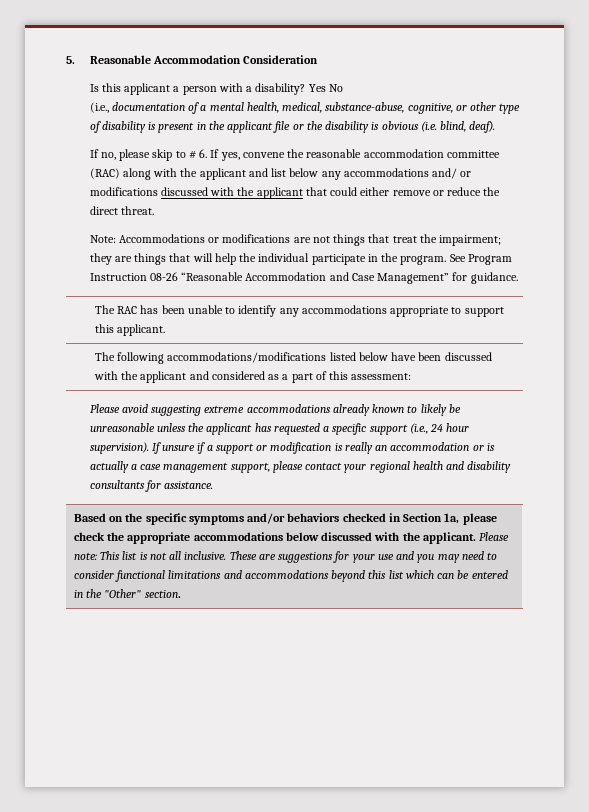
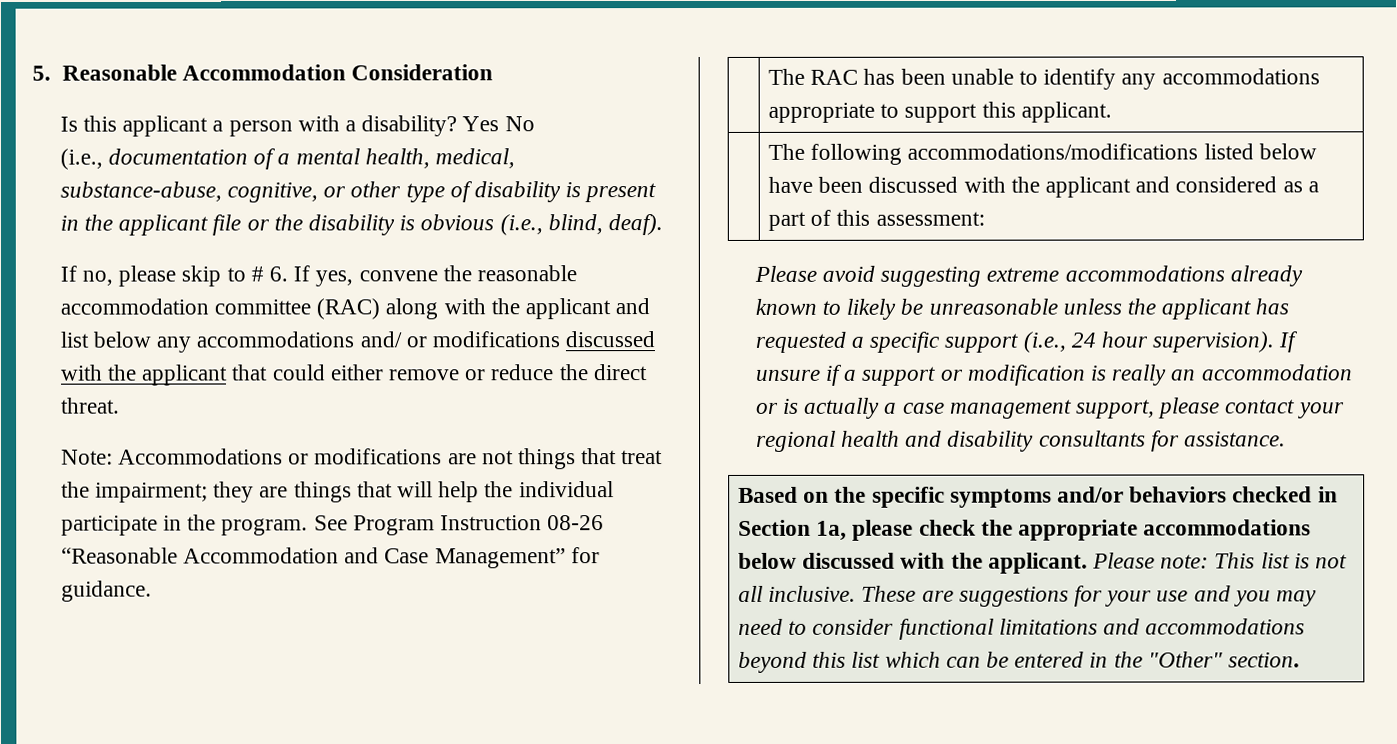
- (i.e., documentation of a mental health, medical, substance-abuse, cognitive, or other type of disability is present in the applicant file or the disability is obvious (i.e. blind, deaf).
+ (i.e., documentation of a mental health, medical, substance-abuse, cognitive, or other type of disability is present in the applicant file or the disability is obvious (i.e., blind, deaf).

